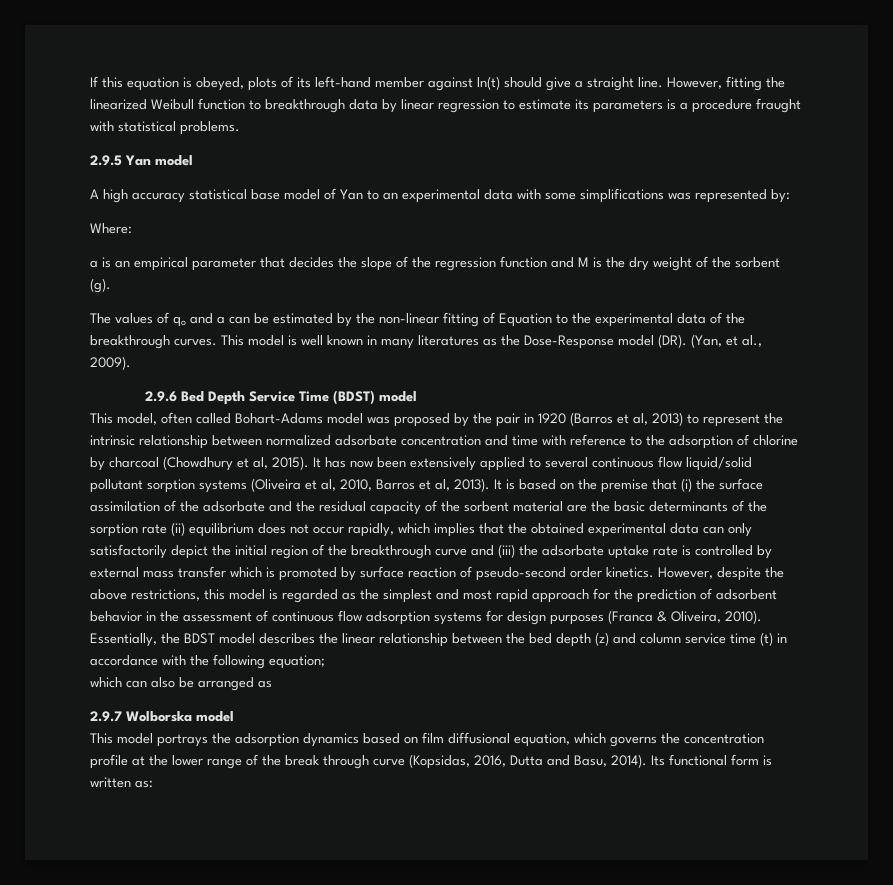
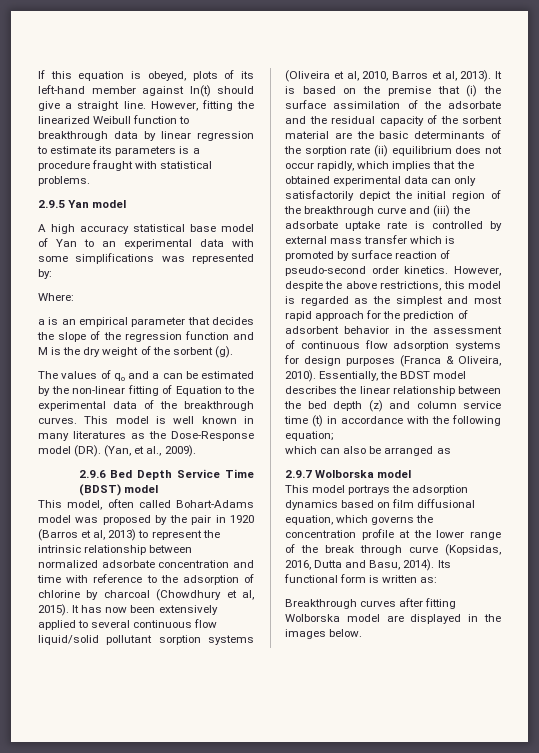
+ Breakthrough curves after fitting Wolborska model are displayed in the images below.

